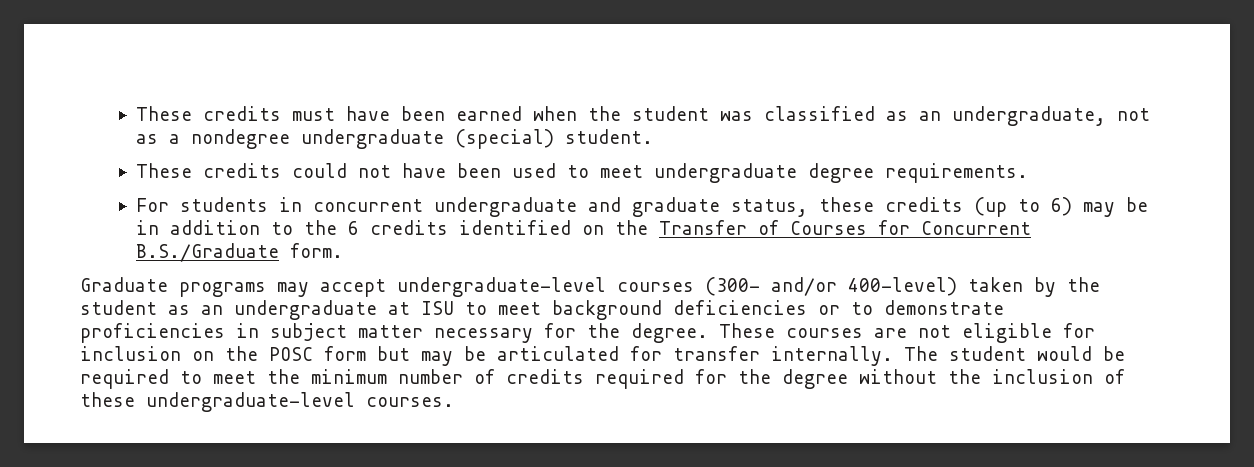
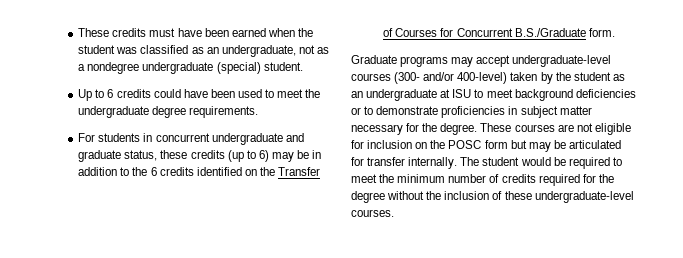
- These credits could not have been used to meet undergraduate degree requirements.
+ Up to 6 credits could have been used to meet the undergraduate degree requirements.

